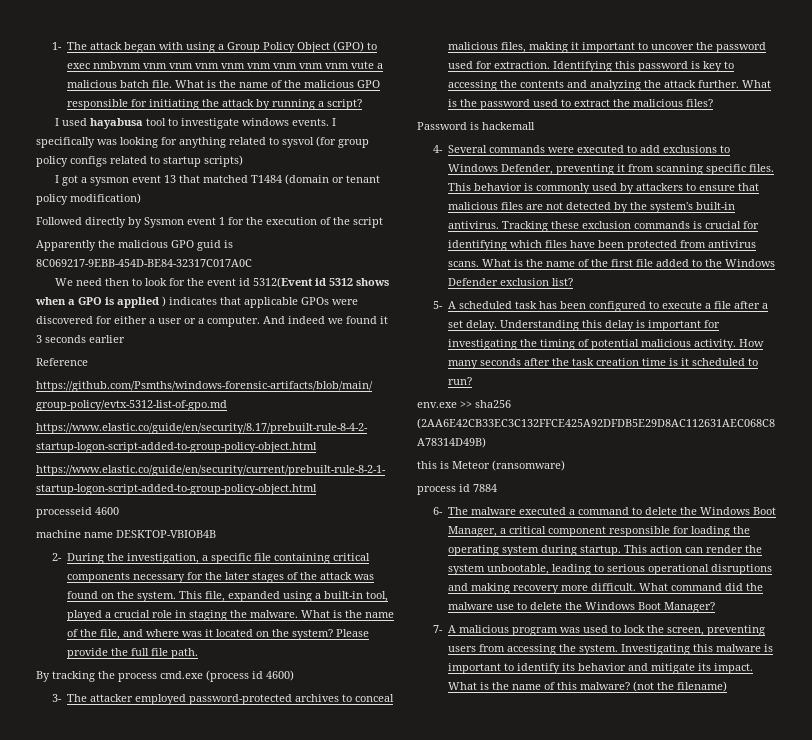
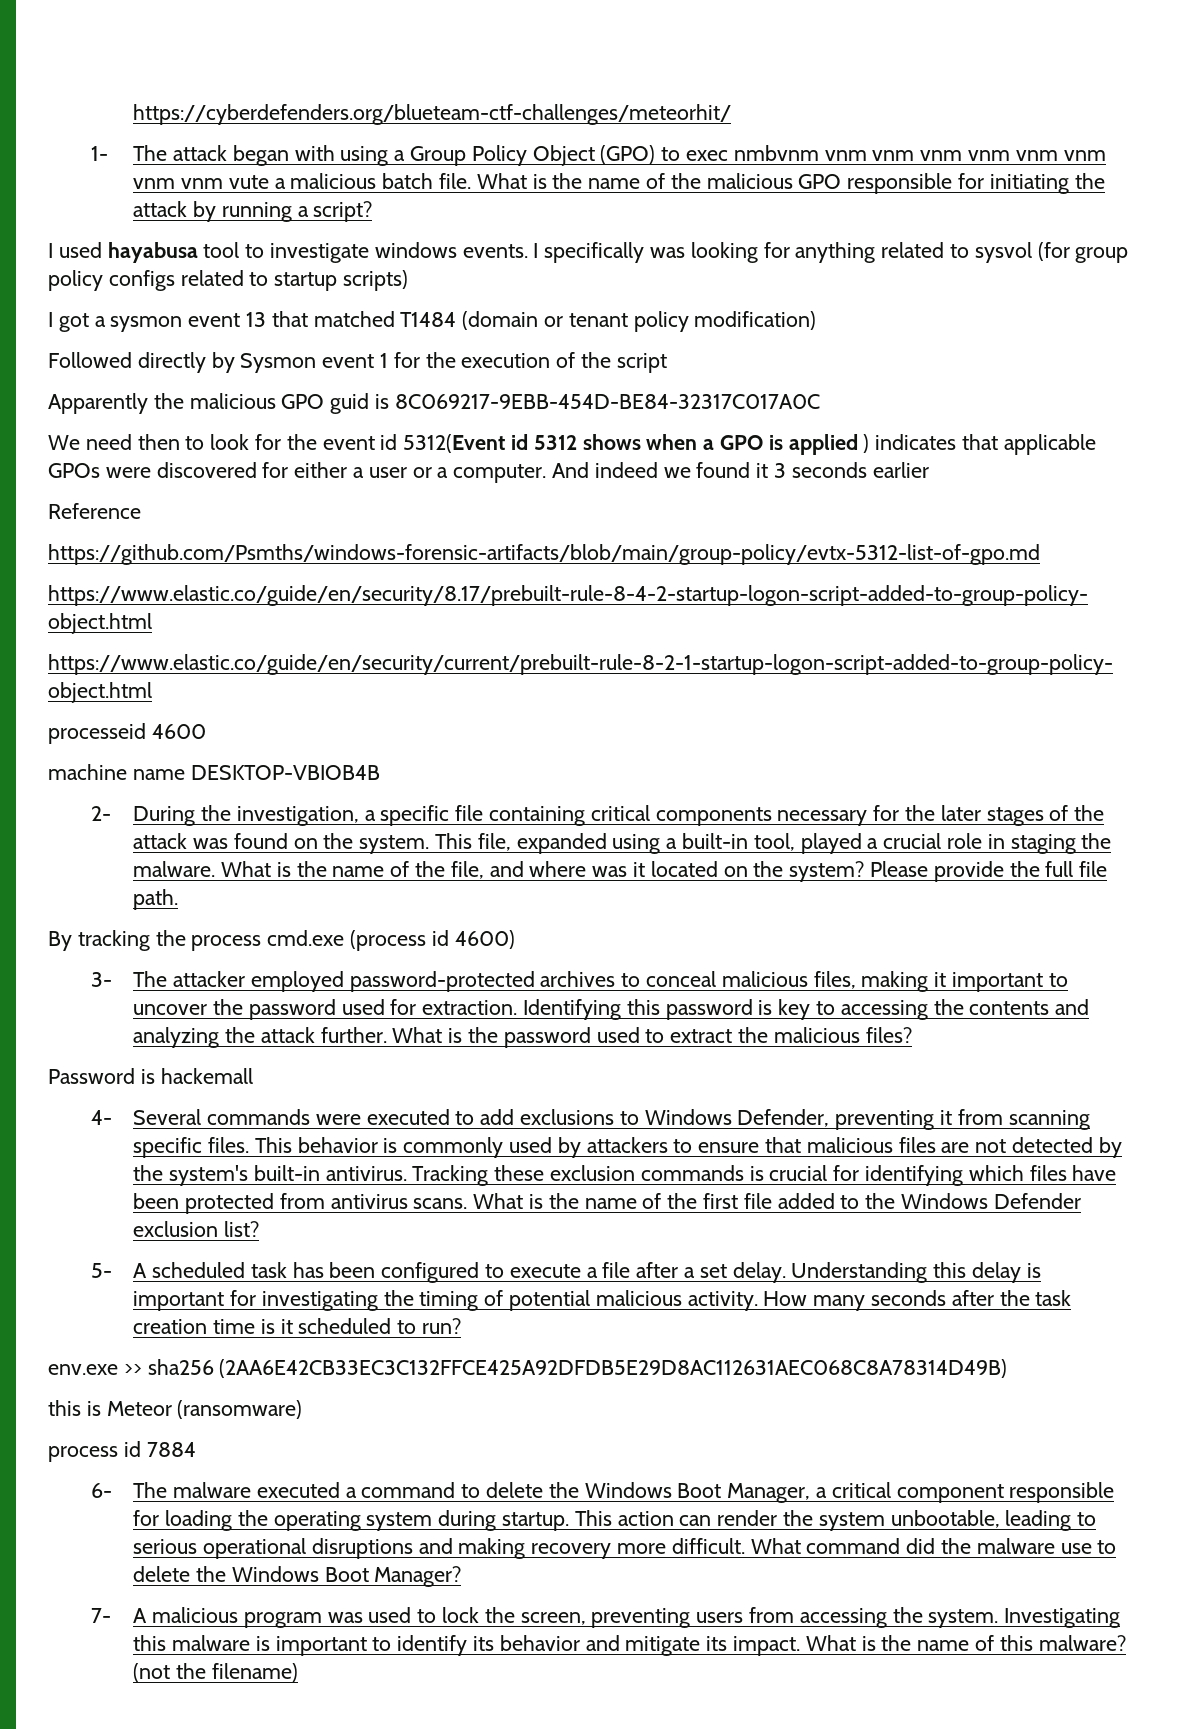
+ https://cyberdefenders.org/blueteam-ctf-challenges/meteorhit/

